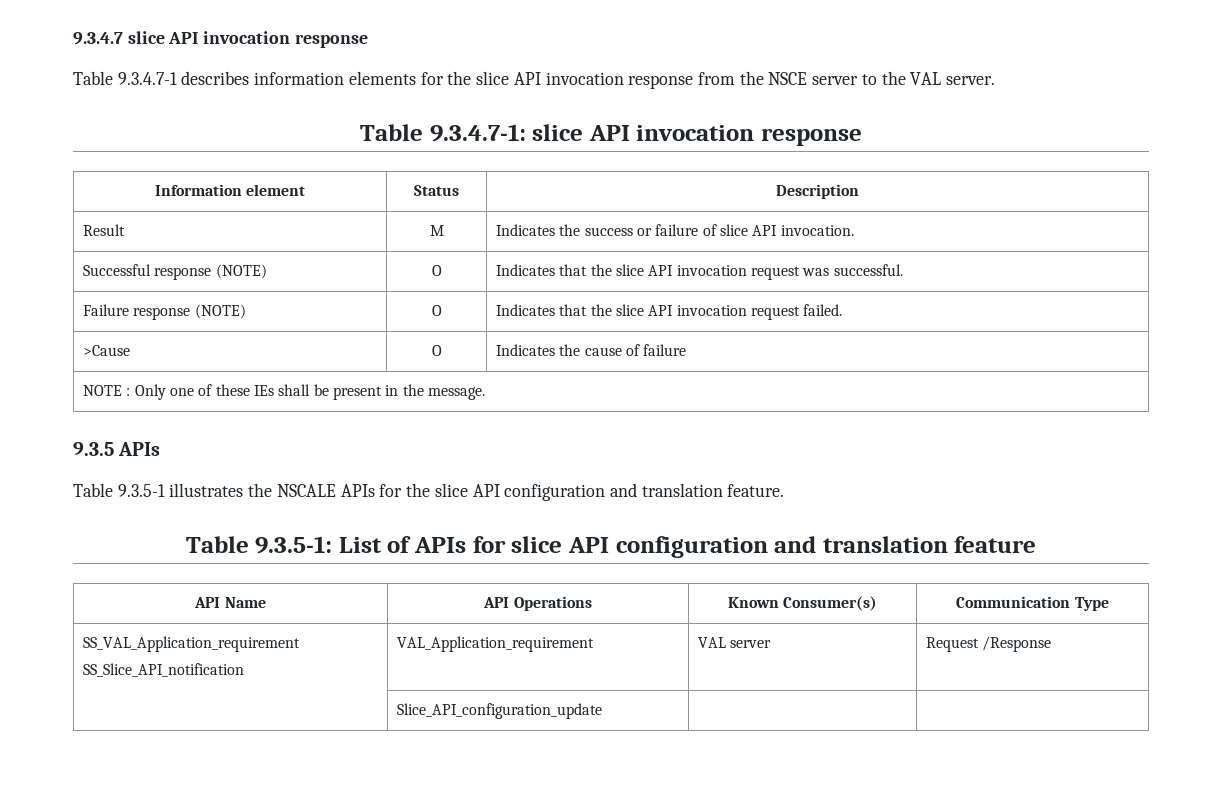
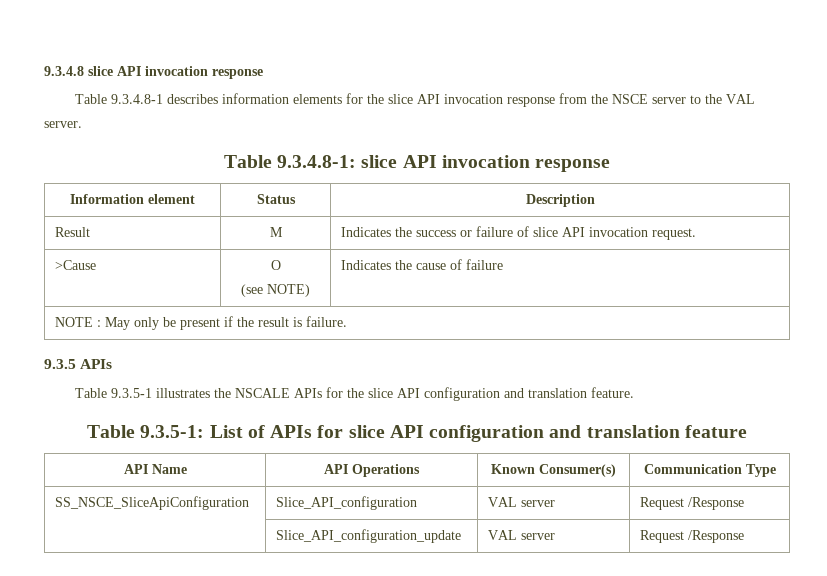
- 9.3.4.7 slice API invocation response
+ 9.3.4.8 slice API invocation response
- Table 9.3.4.7-1 describes information elements for the slice API invocation response from the NSCE server to the VAL server.
+ Table 9.3.4.8-1 describes information elements for the slice API invocation response from the NSCE server to the VAL server.
- Table 9.3.4.7-1: slice API invocation response
+ Table 9.3.4.8-1: slice API invocation response
- Result | M | Indicates the success or failure of slice API invocation.
- Successful response (NOTE) | O | Indicates that the slice API invocation request was successful.
- Failure response (NOTE) | O | Indicates that the slice API invocation request failed.
+ Result | M | Indicates the success or failure of slice API invocation request.
- >Cause | O | Indicates the cause of failure
+ >Cause | O
+ (see NOTE) | Indicates the cause of failure
- NOTE : Only one of these IEs shall be present in the message.
+ NOTE : May only be present if the result is failure.
- SS_VAL_Application_requirement
- SS_Slice_API_notification | VAL_Application_requirement | VAL server | Request /Response
+ SS_NSCE_SliceApiConfiguration | Slice_API_configuration | VAL server | Request /Response
- | Slice_API_configuration_update | |
+ | Slice_API_configuration_update | VAL server | Request /Response

